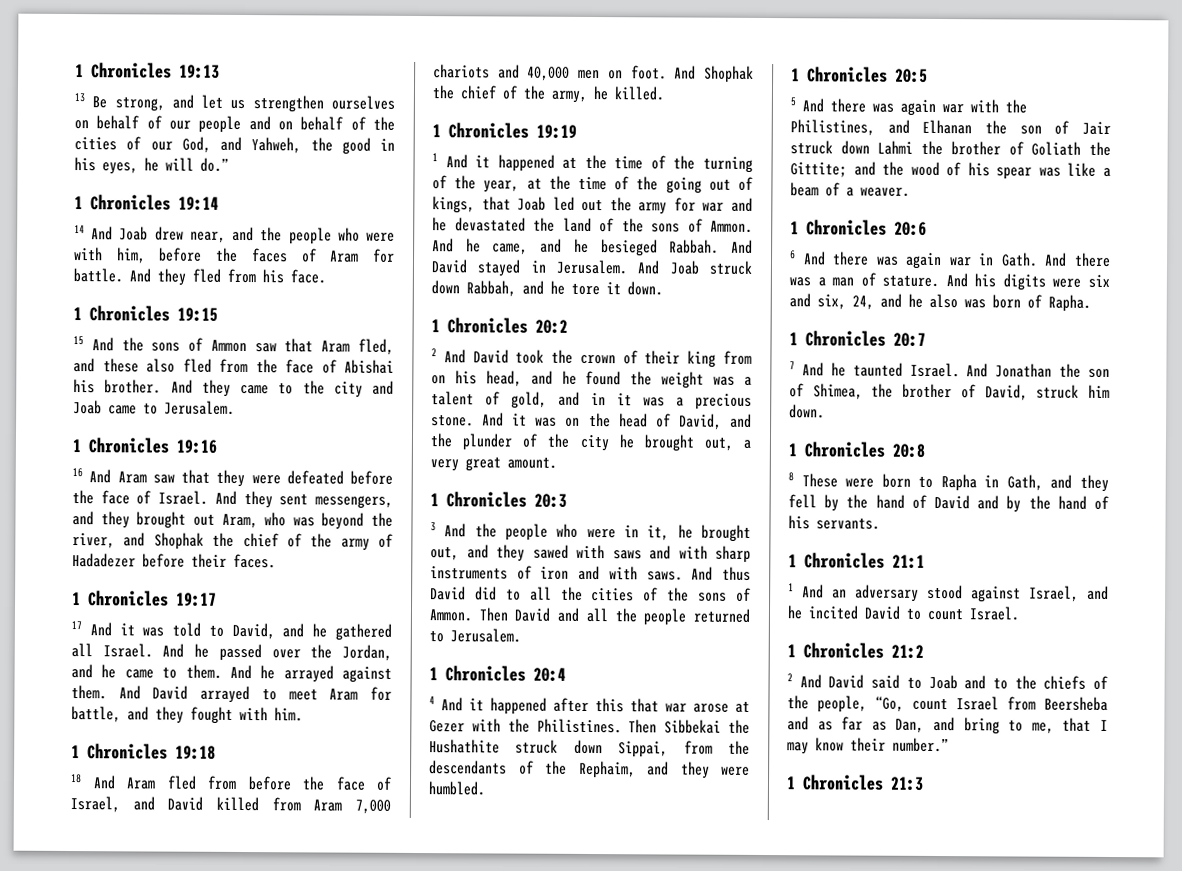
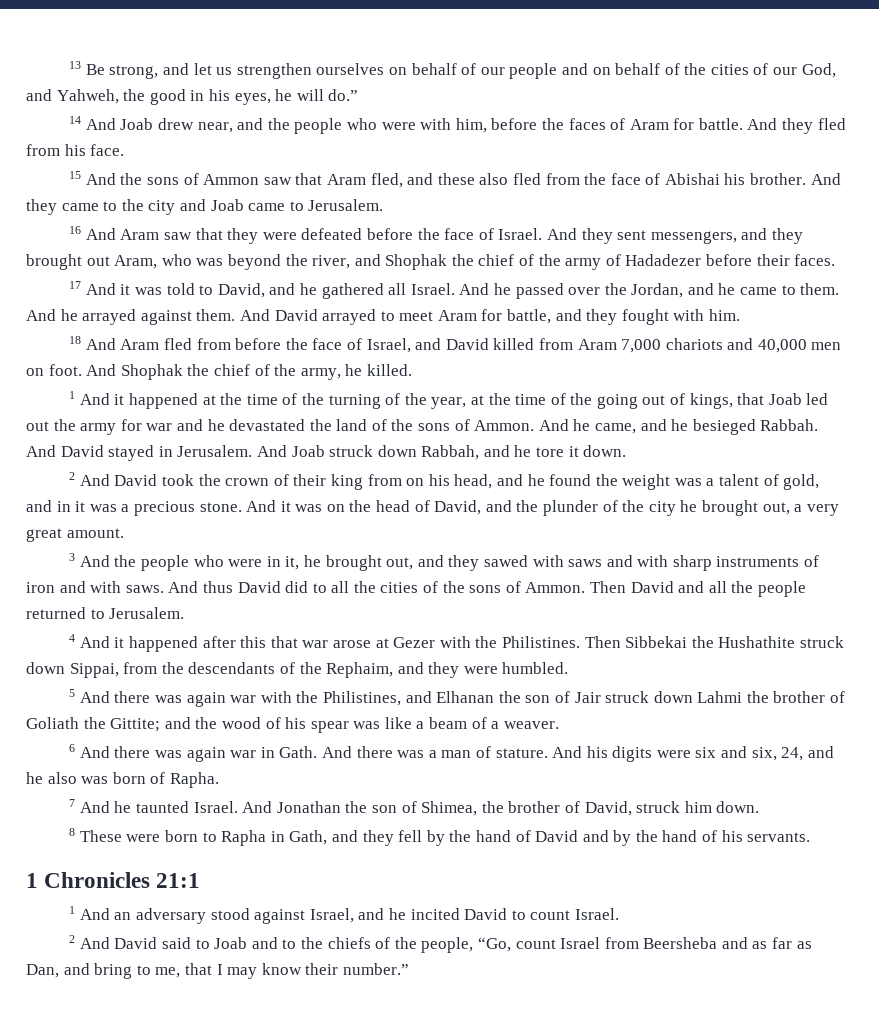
- 1 Chronicles 19:13
- 1 Chronicles 19:14
- 1 Chronicles 19:15
- 1 Chronicles 19:16
- 1 Chronicles 19:17
- 1 Chronicles 19:18
- 1 Chronicles 19:19
- 1 Chronicles 20:2
- 1 Chronicles 20:3
- 1 Chronicles 20:4
- 1 Chronicles 20:5
- 1 Chronicles 20:6
- 1 Chronicles 20:7
- 1 Chronicles 20:8
- 1 Chronicles 21:2
- 1 Chronicles 21:3

